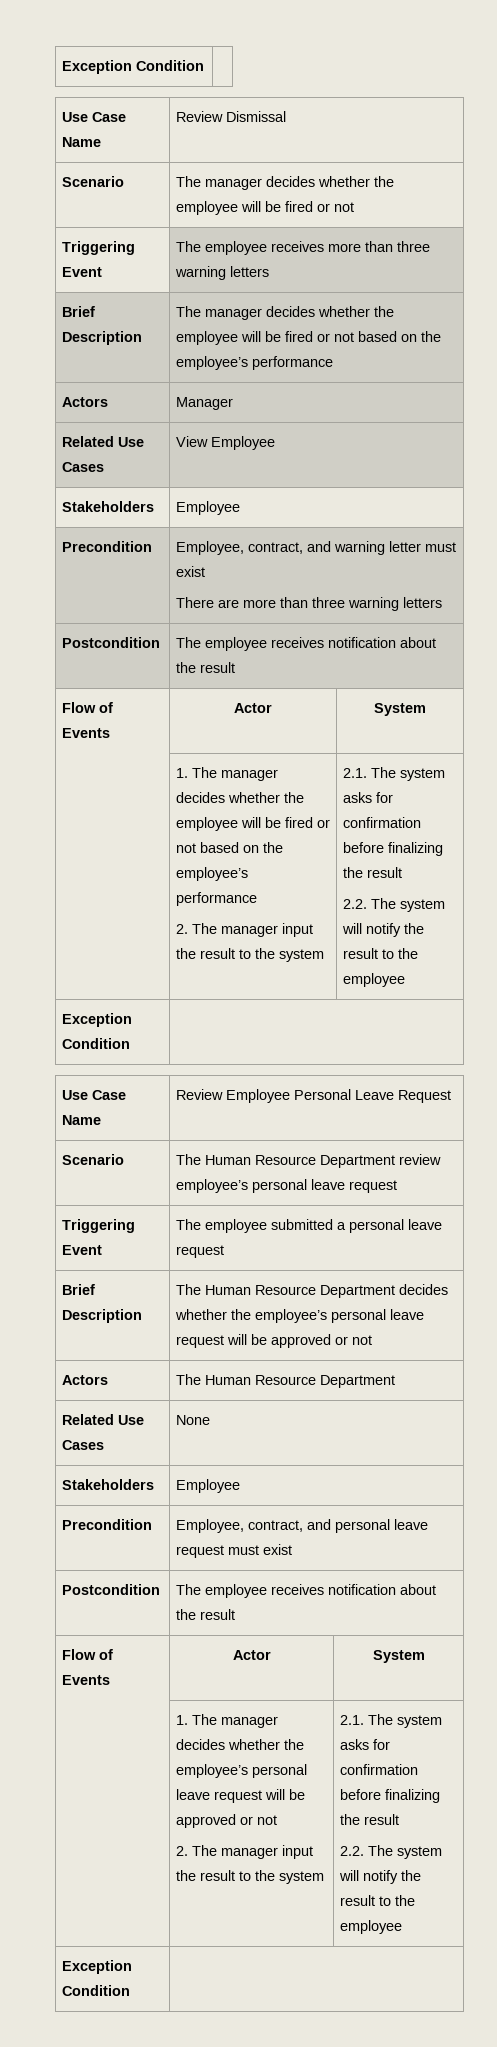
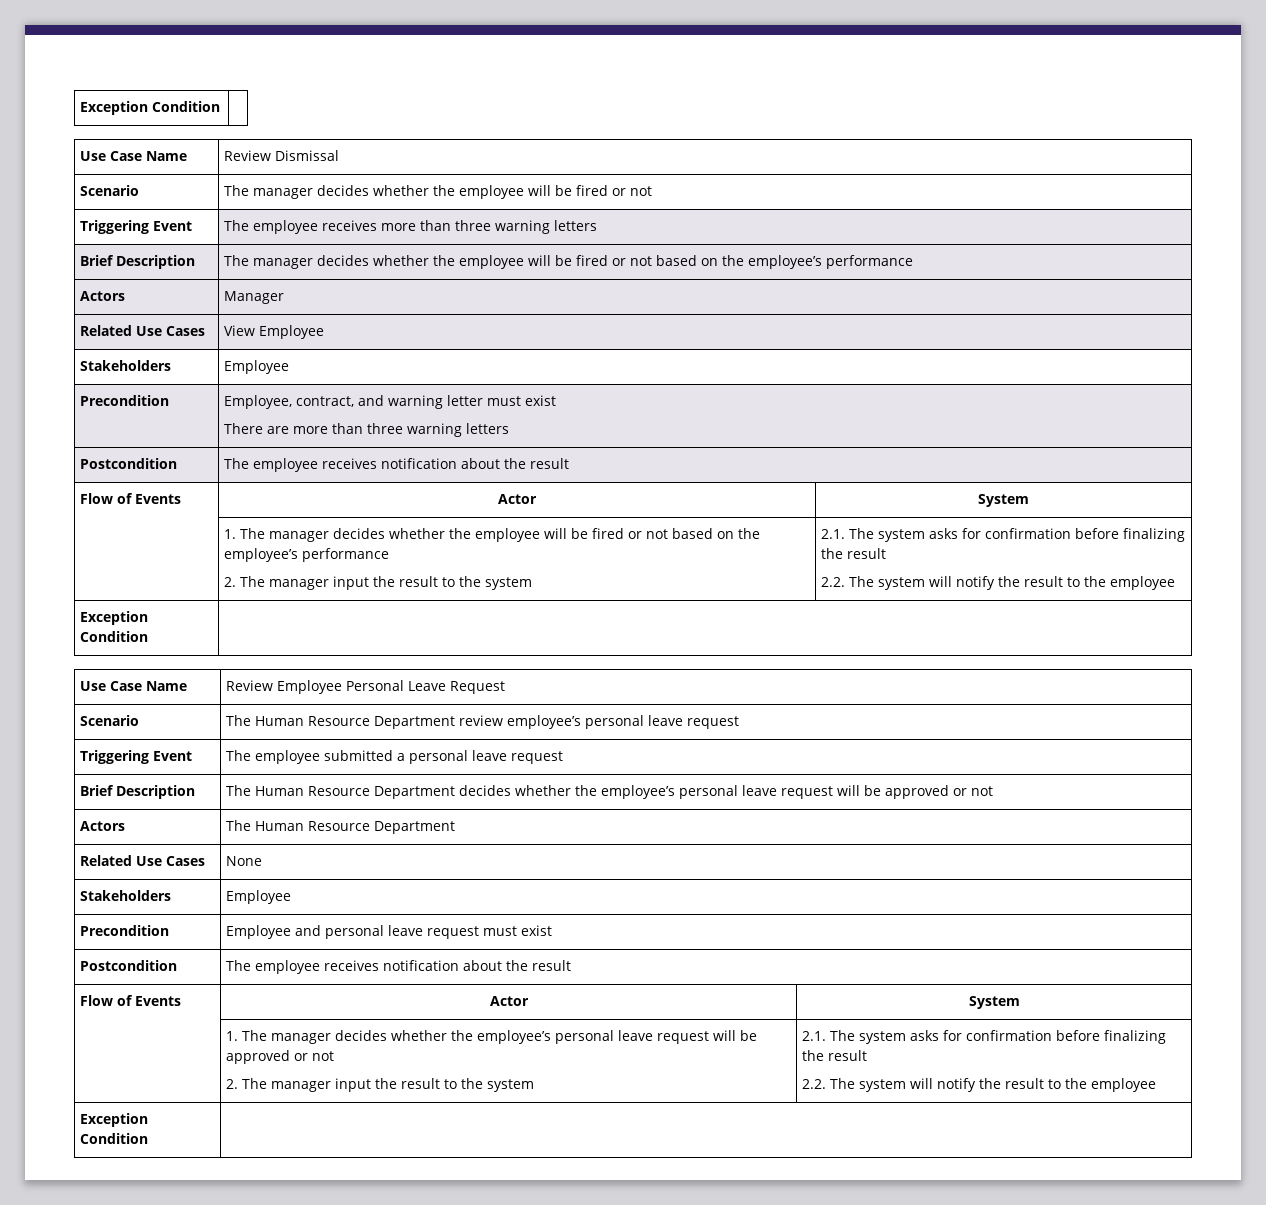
- Precondition | Employee, contract, and personal leave request must exist
+ Precondition | Employee and personal leave request must exist

